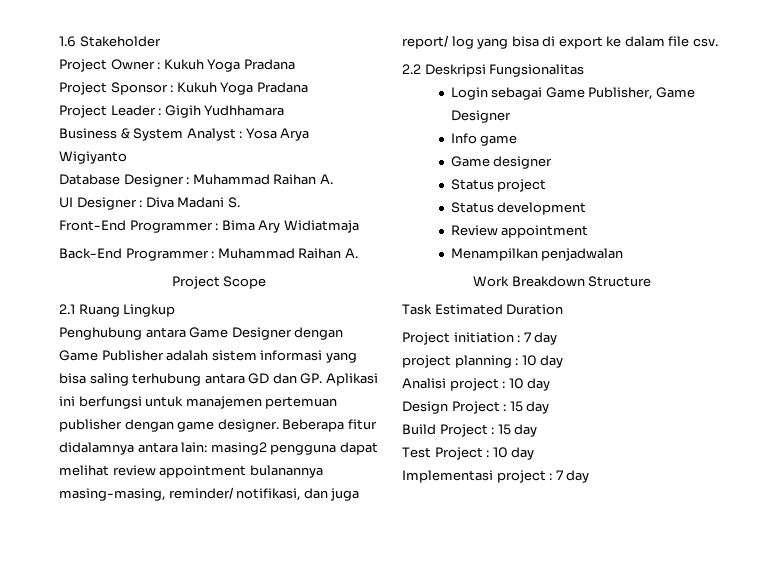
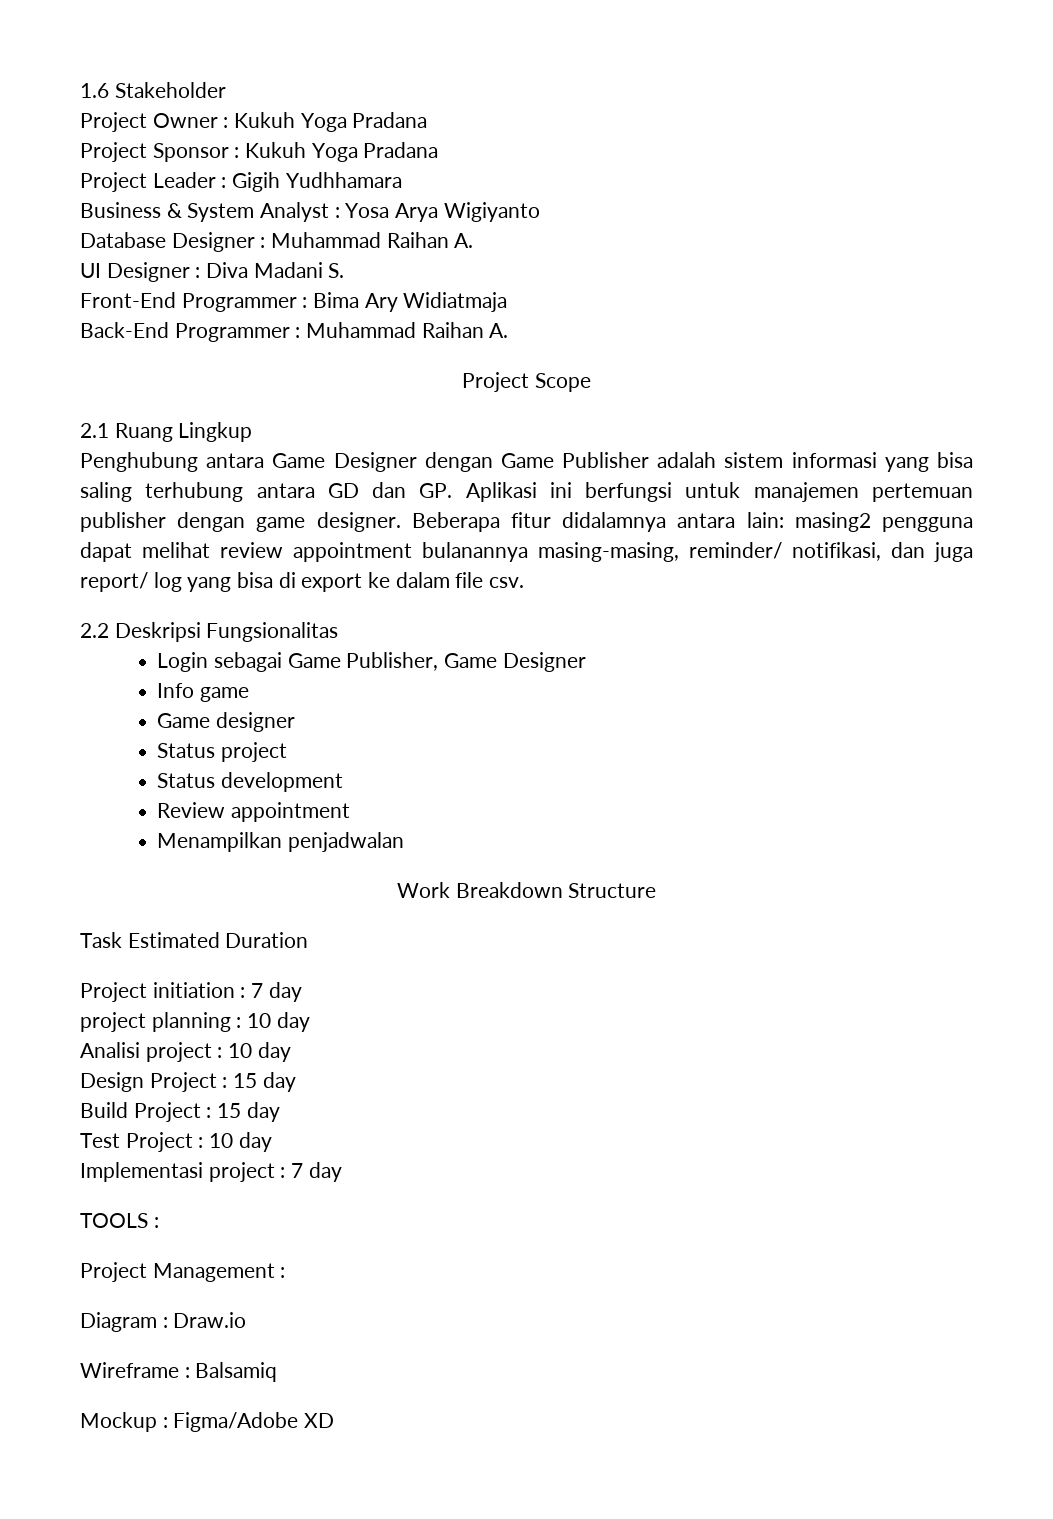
+ TOOLS :
+ Project Management :
+ Diagram : Draw.io
+ Wireframe : Balsamiq
+ Mockup : Figma/Adobe XD

